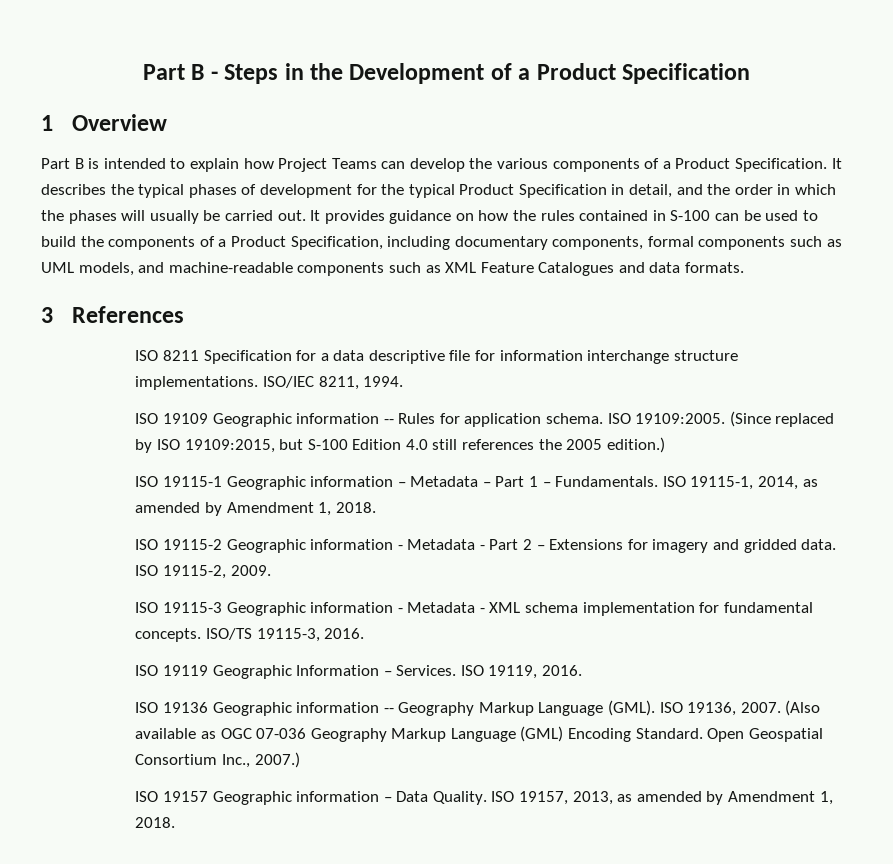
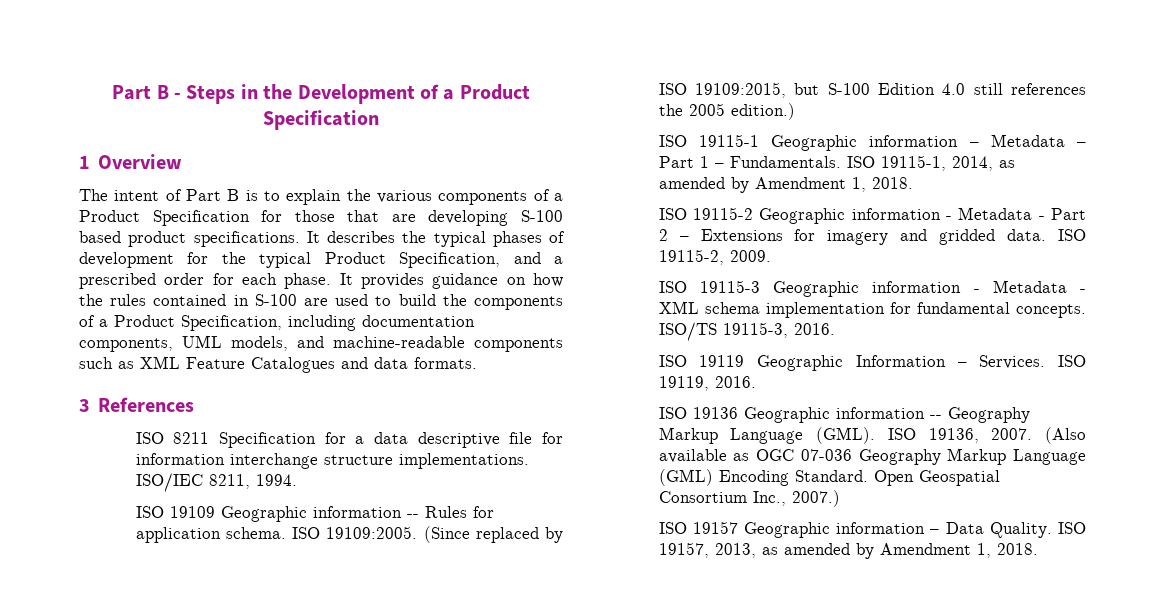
- Part B is intended to explain how Project Teams can develop the various components of a Product Specification.
+ The intent of Part B is to explain the various components of a Product Specification for those that are developing S-100 based product specifications.
- It describes the typical phases of development for the typical Product Specification in detail, and the order in which the phases will usually be carried out.
+ It describes the typical phases of development for the typical Product Specification, and a prescribed order for each phase.
- It provides guidance on how the rules contained in S-100 can be used to build the components of a Product Specification, including documentary components, formal components such as UML models, and machine-readable components such as XML Feature Catalogues and data formats.
+ It provides guidance on how the rules contained in S-100 are used to build the components of a Product Specification, including documentation components, UML models, and machine-readable components such as XML Feature Catalogues and data formats.

